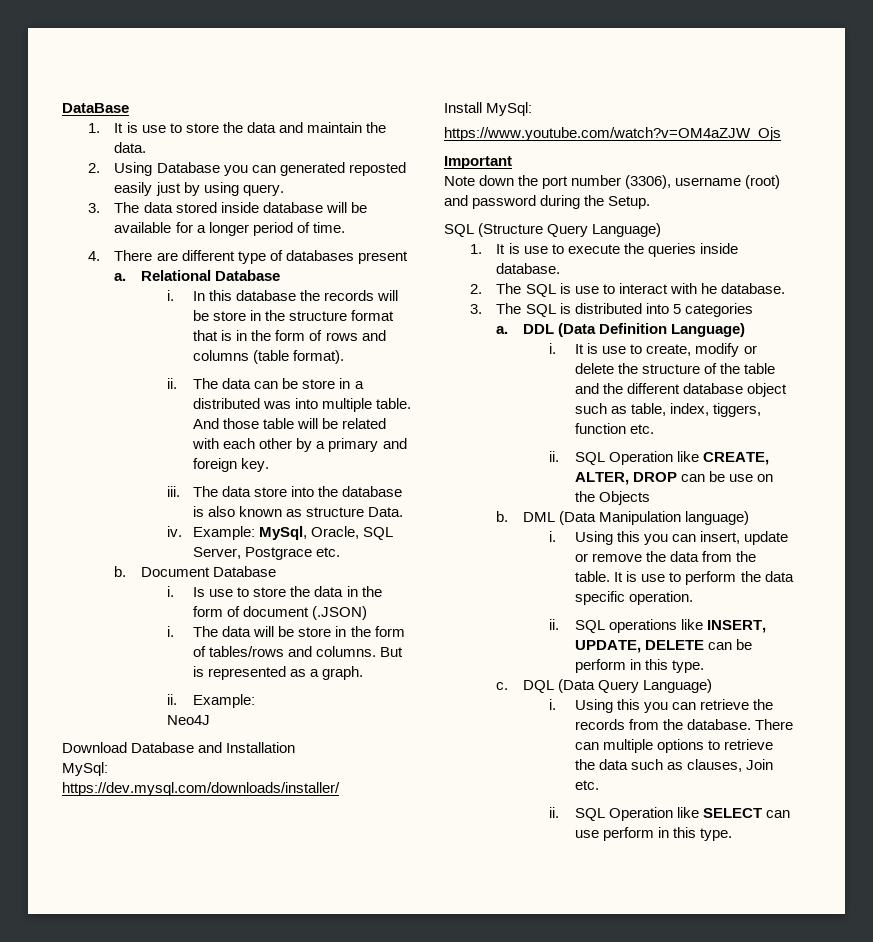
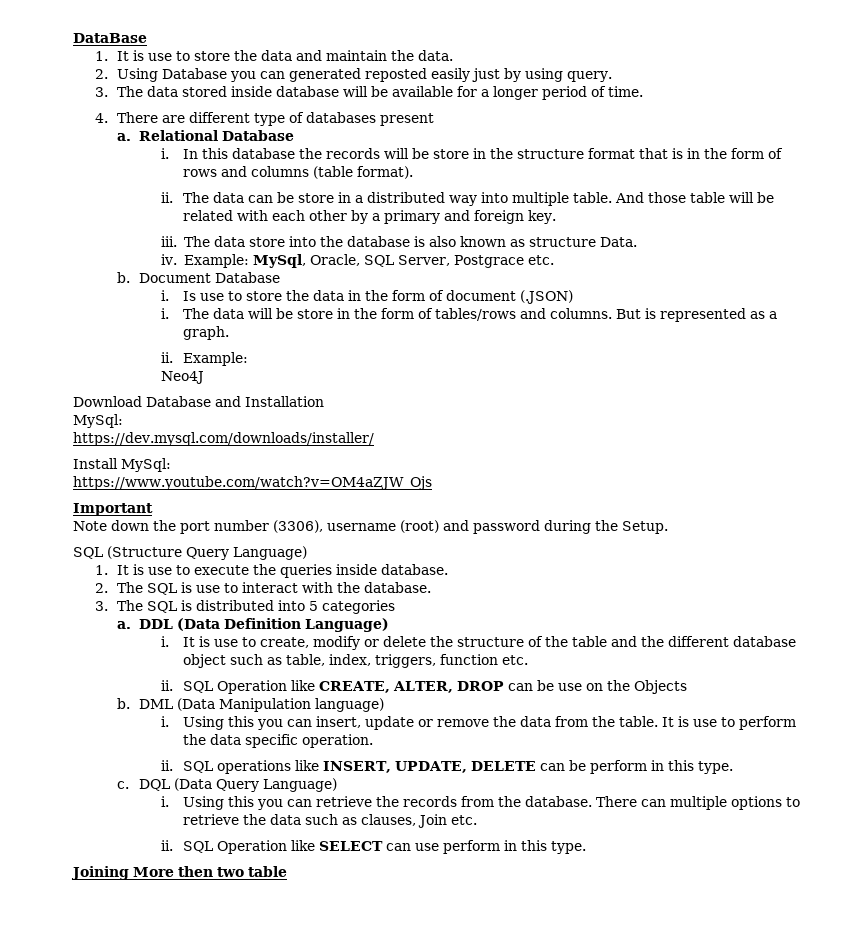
- The data can be store in a distributed was into multiple table.
+ The data can be store in a distributed way into multiple table.
- 2. The SQL is use to interact with he database.
+ 2. The SQL is use to interact with the database.
- It is use to create, modify or delete the structure of the table and the different database object such as table, index, tiggers, function etc.
+ It is use to create, modify or delete the structure of the table and the different database object such as table, index, triggers, function etc.
+ Joining More then two table

